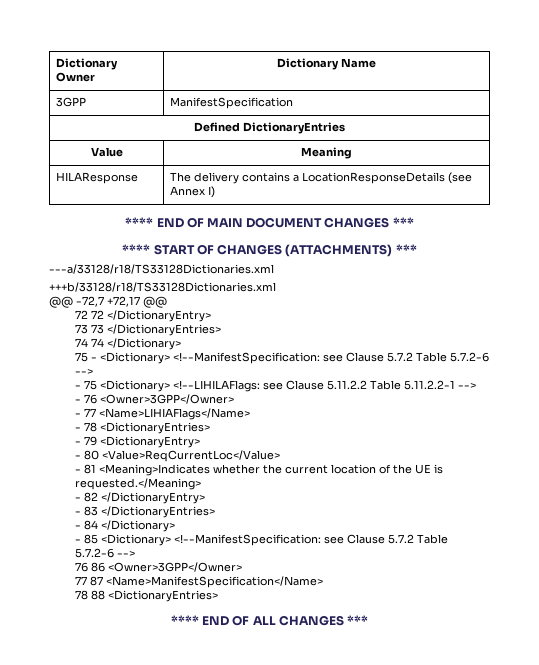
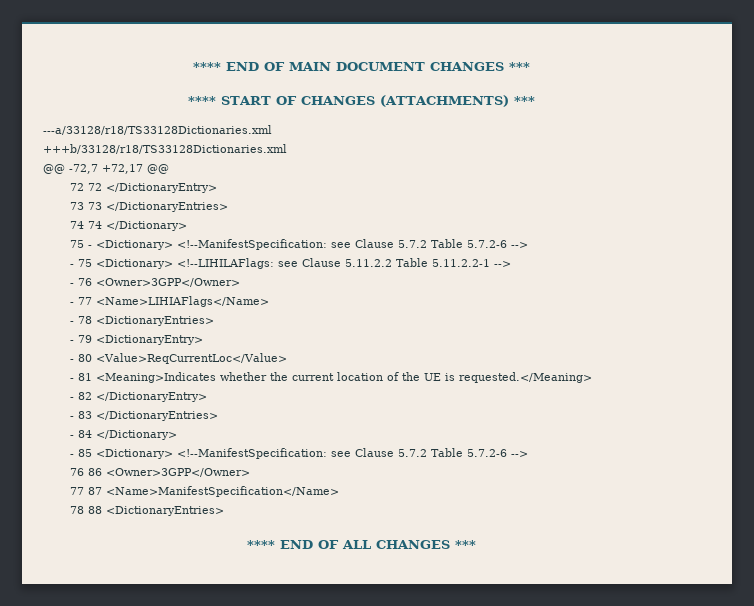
- Dictionary Owner | Dictionary Name
- 3GPP | ManifestSpecification
- Defined DictionaryEntries
- Value | Meaning
- HILAResponse | The delivery contains a LocationResponseDetails (see Annex I)

